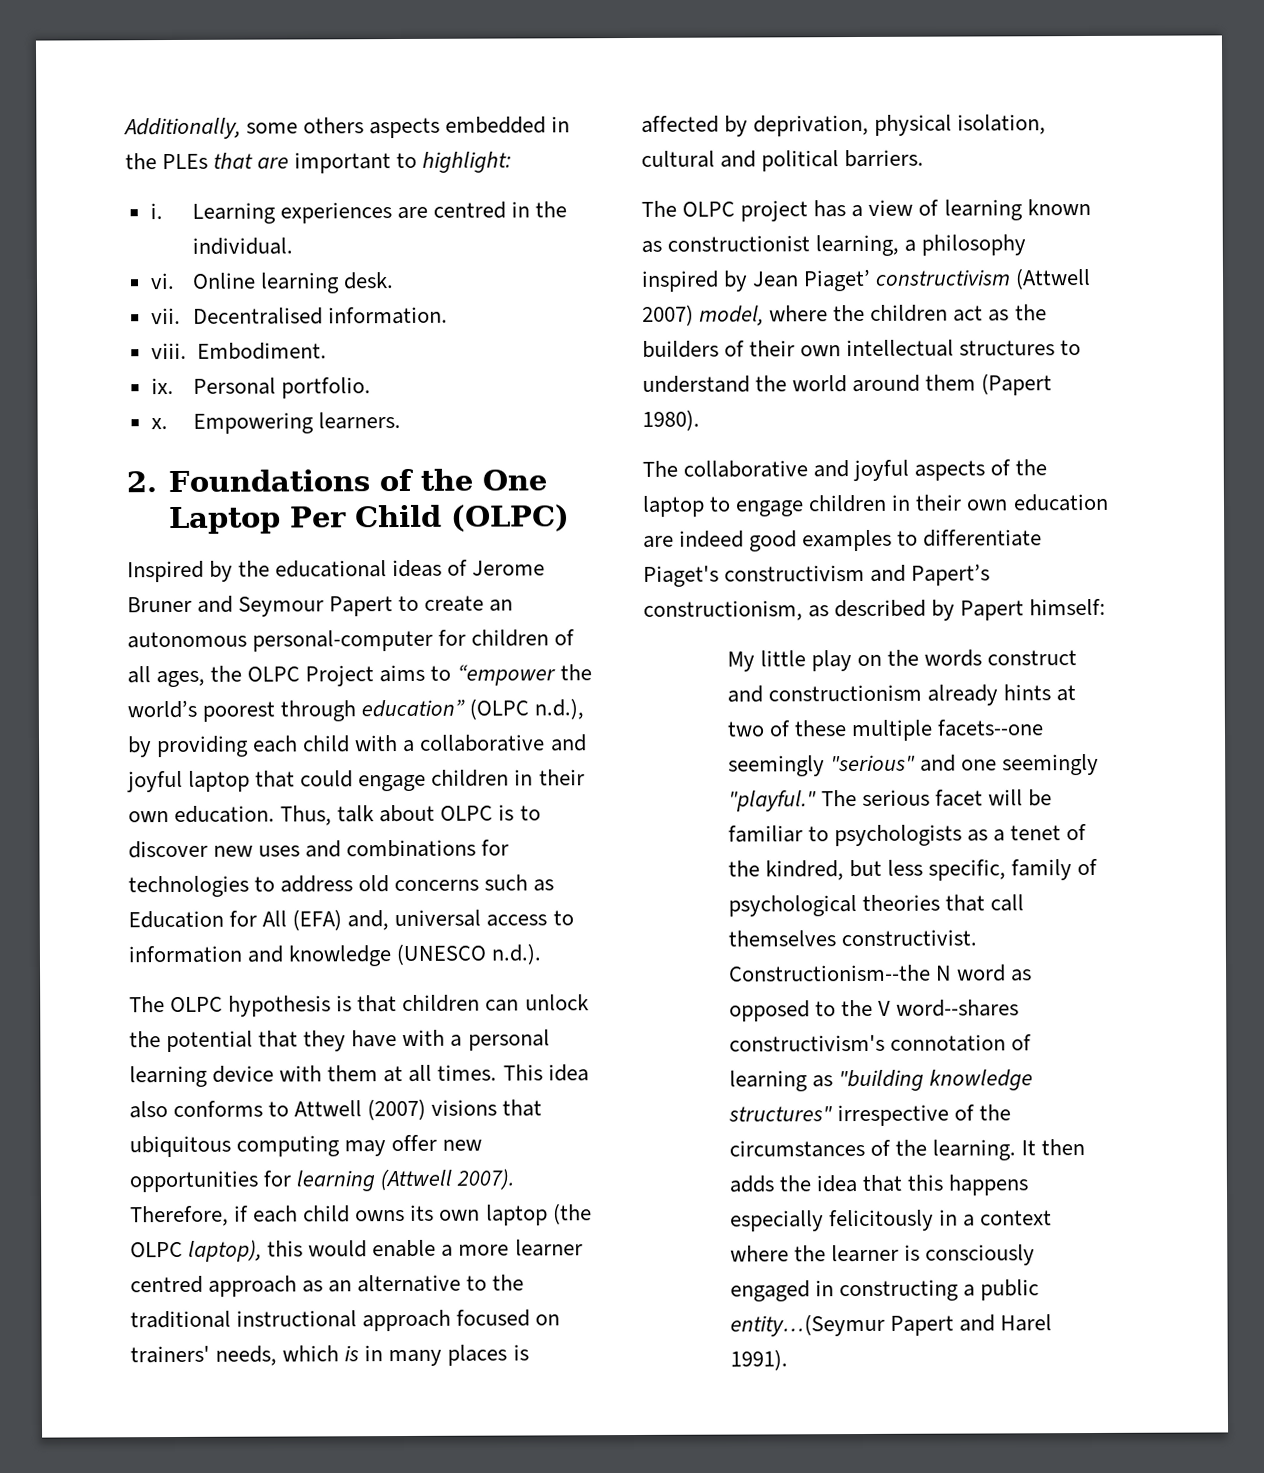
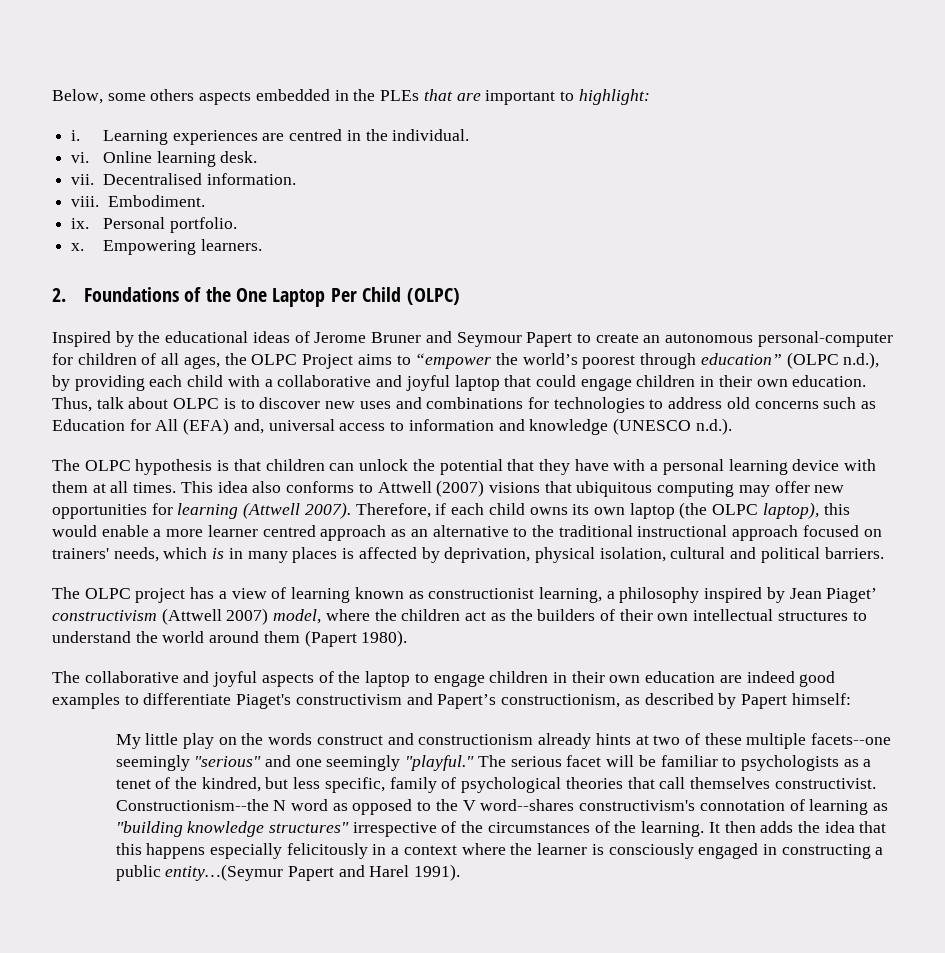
- Additionally, some others aspects embedded in the PLEs that are important to highlight:
+ Below, some others aspects embedded in the PLEs that are important to highlight:

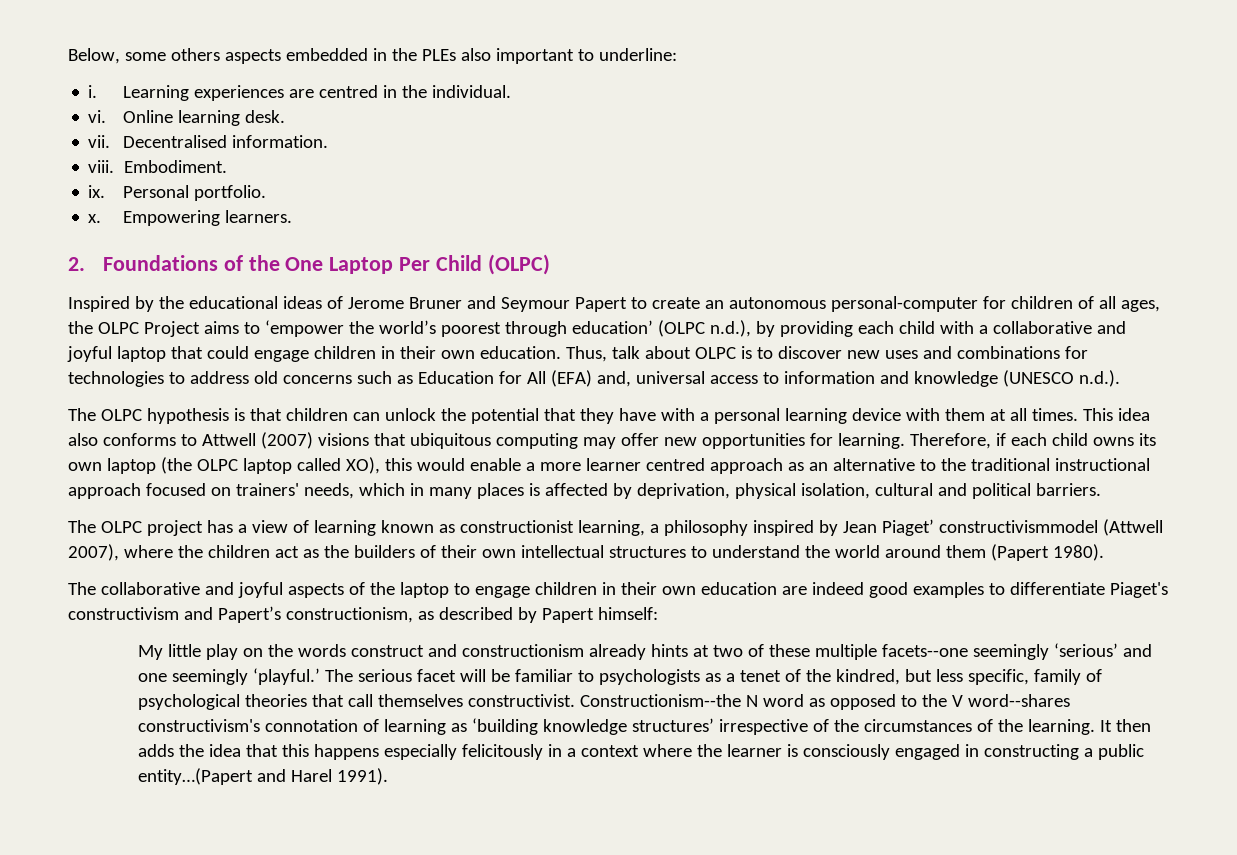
- Below, some others aspects embedded in the PLEs that are important to highlight:
+ Below, some others aspects embedded in the PLEs also important to underline:
- Inspired by the educational ideas of Jerome Bruner and Seymour Papert to create an autonomous personal-computer for children of all ages, the OLPC Project aims to “empower the world’s poorest through education” (OLPC n.d.), by providing each child with a collaborative and joyful laptop that could engage children in their own education.
+ Inspired by the educational ideas of Jerome Bruner and Seymour Papert to create an autonomous personal-computer for children of all ages, the OLPC Project aims to ‘empower the world’s poorest through education’ (OLPC n.d.), by providing each child with a collaborative and joyful laptop that could engage children in their own education.
- This idea also conforms to Attwell (2007) visions that ubiquitous computing may offer new opportunities for learning (Attwell 2007).
+ This idea also conforms to Attwell (2007) visions that ubiquitous computing may offer new opportunities for learning.
- Therefore, if each child owns its own laptop (the OLPC laptop), this would enable a more learner centred approach as an alternative to the traditional instructional approach focused on trainers' needs, which is in many places is affected by deprivation, physical isolation, cultural and political barriers.
+ Therefore, if each child owns its own laptop (the OLPC laptop called XO), this would enable a more learner centred approach as an alternative to the traditional instructional approach focused on trainers' needs, which in many places is affected by deprivation, physical isolation, cultural and political barriers.
- The OLPC project has a view of learning known as constructionist learning, a philosophy inspired by Jean Piaget’ constructivism (Attwell 2007) model, where the children act as the builders of their own intellectual structures to understand the world around them (Papert 1980).
+ The OLPC project has a view of learning known as constructionist learning, a philosophy inspired by Jean Piaget’ constructivismmodel (Attwell 2007), where the children act as the builders of their own intellectual structures to understand the world around them (Papert 1980).
- My little play on the words construct and constructionism already hints at two of these multiple facets--one seemingly "serious" and one seemingly "playful."
+ My little play on the words construct and constructionism already hints at two of these multiple facets--one seemingly ‘serious’ and one seemingly ‘playful.’
- Constructionism--the N word as opposed to the V word--shares constructivism's connotation of learning as "building knowledge structures" irrespective of the circumstances of the learning.
+ Constructionism--the N word as opposed to the V word--shares constructivism's connotation of learning as ‘building knowledge structures’ irrespective of the circumstances of the learning.
- It then adds the idea that this happens especially felicitously in a context where the learner is consciously engaged in constructing a public entity…(Seymur Papert and Harel 1991).
+ It then adds the idea that this happens especially felicitously in a context where the learner is consciously engaged in constructing a public entity…(Papert and Harel 1991).

